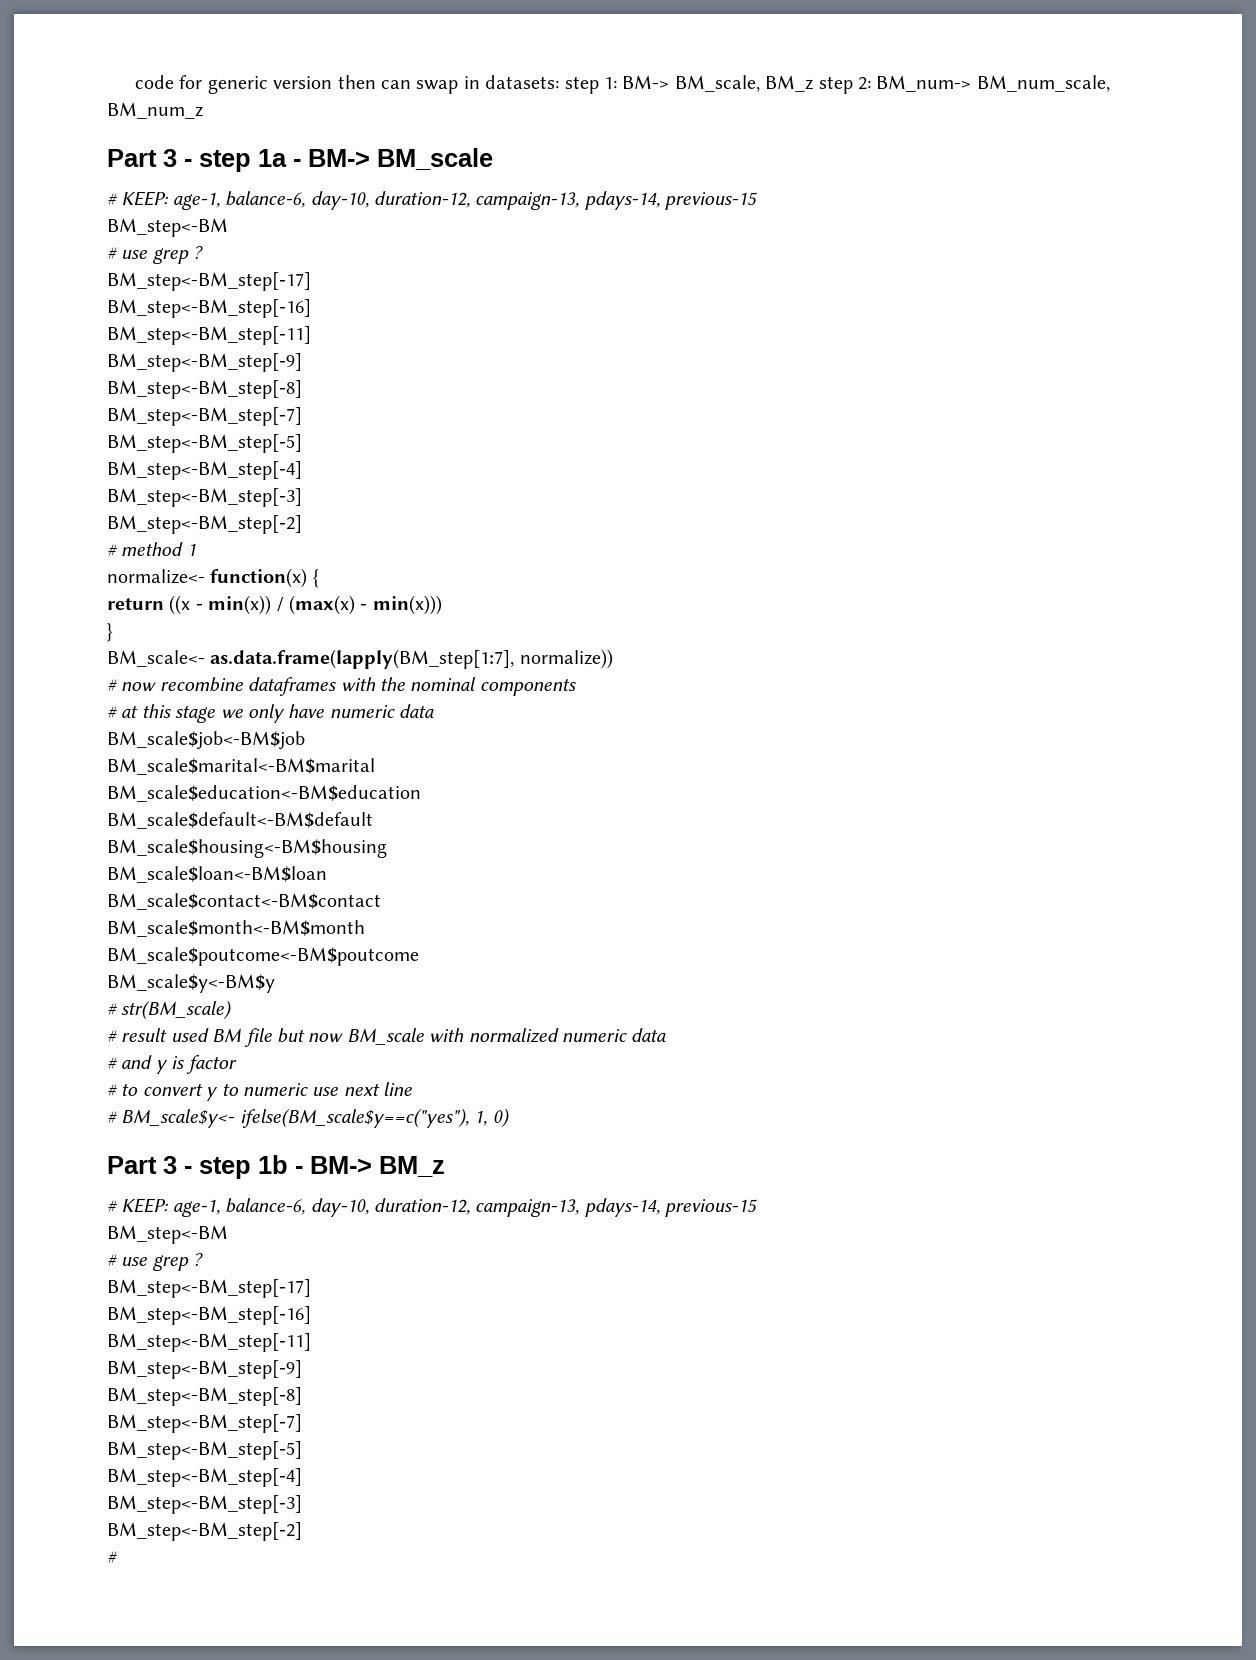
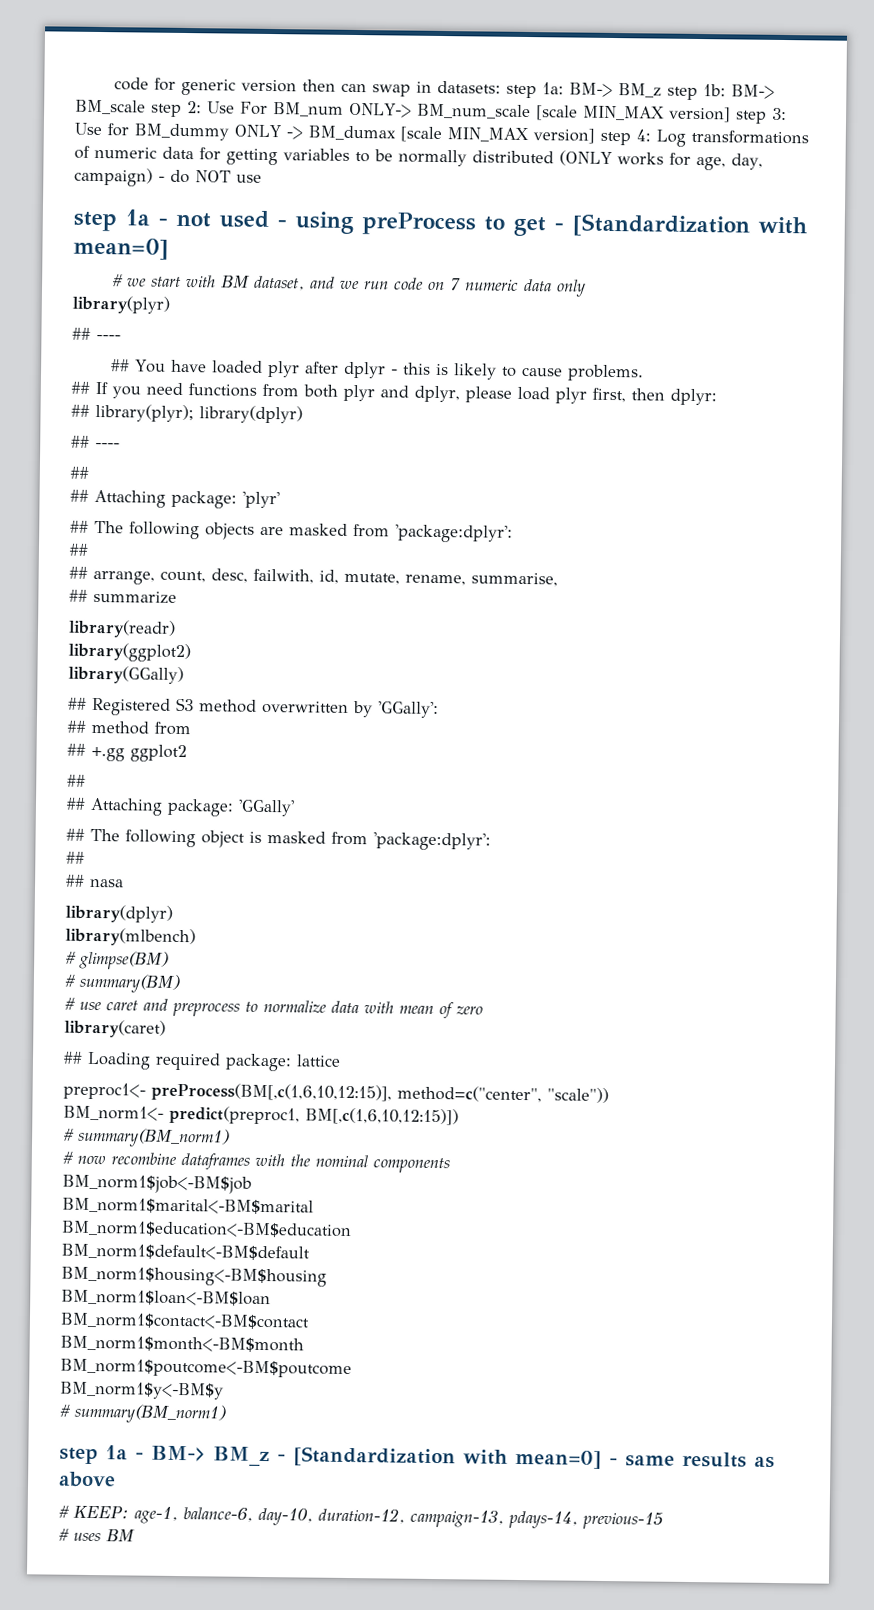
- code for generic version then can swap in datasets: step 1: BM-> BM_scale, BM_z step 2: BM_num-> BM_num_scale, BM_num_z
- Part 3 - step 1a - BM-> BM_scale
+ code for generic version then can swap in datasets: step 1a: BM-> BM_z step 1b: BM-> BM_scale step 2: Use For BM_num ONLY-> BM_num_scale [scale MIN_MAX version] step 3: Use for BM_dummy ONLY -> BM_dumax [scale MIN_MAX version] step 4: Log transformations of numeric data for getting variables to be normally distributed (ONLY works for age, day, campaign) - do NOT use
+ step 1a - not used - using preProcess to get - [Standardization with mean=0]
+ # we start with BM dataset, and we run code on 7 numeric data only
+ library(plyr)
+ ## ----
+ ## You have loaded plyr after dplyr - this is likely to cause problems.
+ ## If you need functions from both plyr and dplyr, please load plyr first, then dplyr:
+ ## library(plyr); library(dplyr)
+ ## ----
+ ##
+ ## Attaching package: 'plyr'
+ ## The following objects are masked from 'package:dplyr':
+ ##
+ ## arrange, count, desc, failwith, id, mutate, rename, summarise,
+ ## summarize
+ library(readr)
+ library(ggplot2)
+ library(GGally)
+ ## Registered S3 method overwritten by 'GGally':
+ ## method from
+ ## +.gg ggplot2
+ ##
+ ## Attaching package: 'GGally'
+ ## The following object is masked from 'package:dplyr':
+ ##
+ ## nasa
+ library(dplyr)
+ library(mlbench)
+ # glimpse(BM)
+ # summary(BM)
+ # use caret and preprocess to normalize data with mean of zero
+ library(caret)
+ ## Loading required package: lattice
+ preproc1<- preProcess(BM[,c(1,6,10,12:15)], method=c("center", "scale"))
+ BM_norm1<- predict(preproc1, BM[,c(1,6,10,12:15)])
+ # summary(BM_norm1)
+ # now recombine dataframes with the nominal components
+ BM_norm1$job<-BM$job
+ BM_norm1$marital<-BM$marital
+ BM_norm1$education<-BM$education
+ BM_norm1$default<-BM$default
+ BM_norm1$housing<-BM$housing
+ BM_norm1$loan<-BM$loan
+ BM_norm1$contact<-BM$contact
+ BM_norm1$month<-BM$month
+ BM_norm1$poutcome<-BM$poutcome
+ BM_norm1$y<-BM$y
+ # summary(BM_norm1)
+ step 1a - BM-> BM_z - [Standardization with mean=0] - same results as above
  # KEEP: age-1, balance-6, day-10, duration-12, campaign-13, pdays-14, previous-15
- BM_step<-BM
- # use grep ?
- BM_step<-BM_step[-17]
- BM_step<-BM_step[-16]
- BM_step<-BM_step[-11]
- BM_step<-BM_step[-9]
- BM_step<-BM_step[-8]
- BM_step<-BM_step[-7]
- BM_step<-BM_step[-5]
- BM_step<-BM_step[-4]
- BM_step<-BM_step[-3]
- BM_step<-BM_step[-2]
- # method 1
- normalize<- function(x) {
- return ((x - min(x)) / (max(x) - min(x)))
- }
- BM_scale<- as.data.frame(lapply(BM_step[1:7], normalize))
- # now recombine dataframes with the nominal components
- # at this stage we only have numeric data
- BM_scale$job<-BM$job
- BM_scale$marital<-BM$marital
- BM_scale$education<-BM$education
- BM_scale$default<-BM$default
- BM_scale$housing<-BM$housing
- BM_scale$loan<-BM$loan
- BM_scale$contact<-BM$contact
- BM_scale$month<-BM$month
- BM_scale$poutcome<-BM$poutcome
- BM_scale$y<-BM$y
- # str(BM_scale)
- # result used BM file but now BM_scale with normalized numeric data
- # and y is factor
- # to convert y to numeric use next line
- # BM_scale$y<- ifelse(BM_scale$y==c("yes"), 1, 0)
- Part 3 - step 1b - BM-> BM_z
- # KEEP: age-1, balance-6, day-10, duration-12, campaign-13, pdays-14, previous-15
- BM_step<-BM
- # use grep ?
- BM_step<-BM_step[-17]
- BM_step<-BM_step[-16]
- BM_step<-BM_step[-11]
- BM_step<-BM_step[-9]
- BM_step<-BM_step[-8]
- BM_step<-BM_step[-7]
- BM_step<-BM_step[-5]
- BM_step<-BM_step[-4]
- BM_step<-BM_step[-3]
- BM_step<-BM_step[-2]
- #
+ # uses BM

